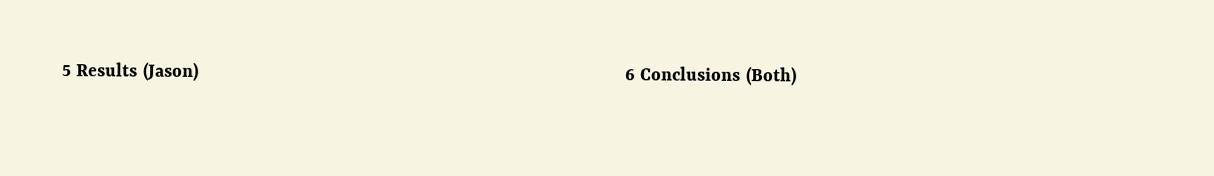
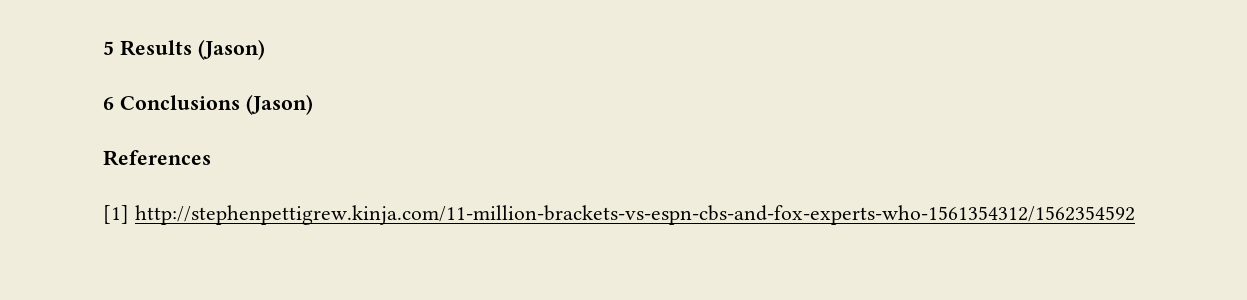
- 6 Conclusions (Both)
+ 6 Conclusions (Jason)
+ References
+ [1] http://stephenpettigrew.kinja.com/11-million-brackets-vs-espn-cbs-and-fox-experts-who-1561354312/1562354592

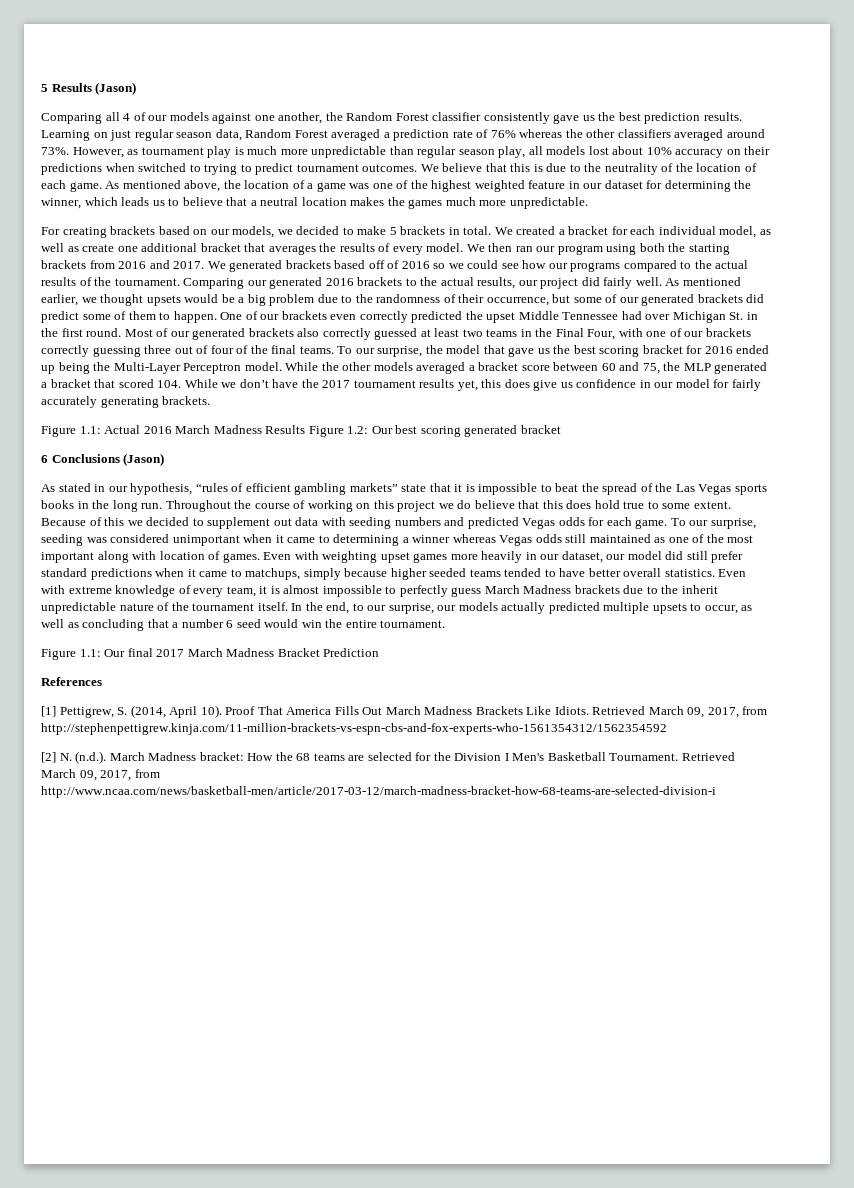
+ Comparing all 4 of our models against one another, the Random Forest classifier consistently gave us the best prediction results. Learning on just regular season data, Random Forest averaged a prediction rate of 76% whereas the other classifiers averaged around 73%. However, as tournament play is much more unpredictable than regular season play, all models lost about 10% accuracy on their predictions when switched to trying to predict tournament outcomes. We believe that this is due to the neutrality of the location of each game. As mentioned above, the location of a game was one of the highest weighted feature in our dataset for determining the winner, which leads us to believe that a neutral location makes the games much more unpredictable.
+ For creating brackets based on our models, we decided to make 5 brackets in total. We created a bracket for each individual model, as well as create one additional bracket that averages the results of every model. We then ran our program using both the starting brackets from 2016 and 2017. We generated brackets based off of 2016 so we could see how our programs compared to the actual results of the tournament. Comparing our generated 2016 brackets to the actual results, our project did fairly well. As mentioned earlier, we thought upsets would be a big problem due to the randomness of their occurrence, but some of our generated brackets did predict some of them to happen. One of our brackets even correctly predicted the upset Middle Tennessee had over Michigan St. in the first round. Most of our generated brackets also correctly guessed at least two teams in the Final Four, with one of our brackets correctly guessing three out of four of the final teams. To our surprise, the model that gave us the best scoring bracket for 2016 ended up being the Multi-Layer Perceptron model. While the other models averaged a bracket score between 60 and 75, the MLP generated a bracket that scored 104. While we don’t have the 2017 tournament results yet, this does give us confidence in our model for fairly accurately generating brackets.
+ Figure 1.1: Actual 2016 March Madness Results Figure 1.2: Our best scoring generated bracket
  6 Conclusions (Jason)
+ As stated in our hypothesis, “rules of efficient gambling markets” state that it is impossible to beat the spread of the Las Vegas sports books in the long run. Throughout the course of working on this project we do believe that this does hold true to some extent. Because of this we decided to supplement out data with seeding numbers and predicted Vegas odds for each game. To our surprise, seeding was considered unimportant when it came to determining a winner whereas Vegas odds still maintained as one of the most important along with location of games. Even with weighting upset games more heavily in our dataset, our model did still prefer standard predictions when it came to matchups, simply because higher seeded teams tended to have better overall statistics. Even with extreme knowledge of every team, it is almost impossible to perfectly guess March Madness brackets due to the inherit unpredictable nature of the tournament itself. In the end, to our surprise, our models actually predicted multiple upsets to occur, as well as concluding that a number 6 seed would win the entire tournament.
+ Figure 1.1: Our final 2017 March Madness Bracket Prediction
  References
- [1] http://stephenpettigrew.kinja.com/11-million-brackets-vs-espn-cbs-and-fox-experts-who-1561354312/1562354592
+ [1] Pettigrew, S. (2014, April 10). Proof That America Fills Out March Madness Brackets Like Idiots. Retrieved March 09, 2017, from http://stephenpettigrew.kinja.com/11-million-brackets-vs-espn-cbs-and-fox-experts-who-1561354312/1562354592
+ [2] N. (n.d.). March Madness bracket: How the 68 teams are selected for the Division I Men's Basketball Tournament. Retrieved March 09, 2017, from http://www.ncaa.com/news/basketball-men/article/2017-03-12/march-madness-bracket-how-68-teams-are-selected-division-i

